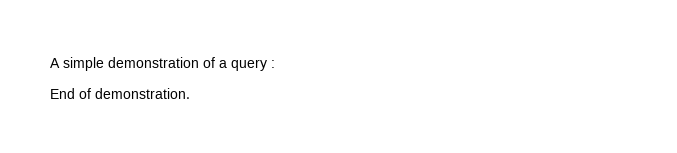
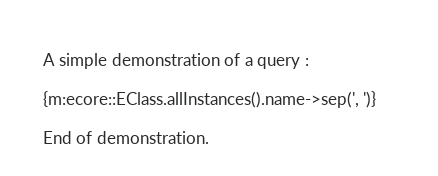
+ {m:ecore::EClass.allInstances().name->sep(', ')}

